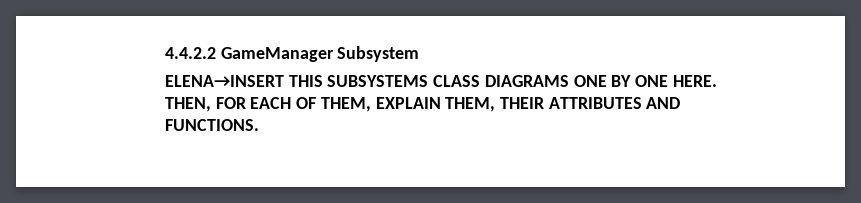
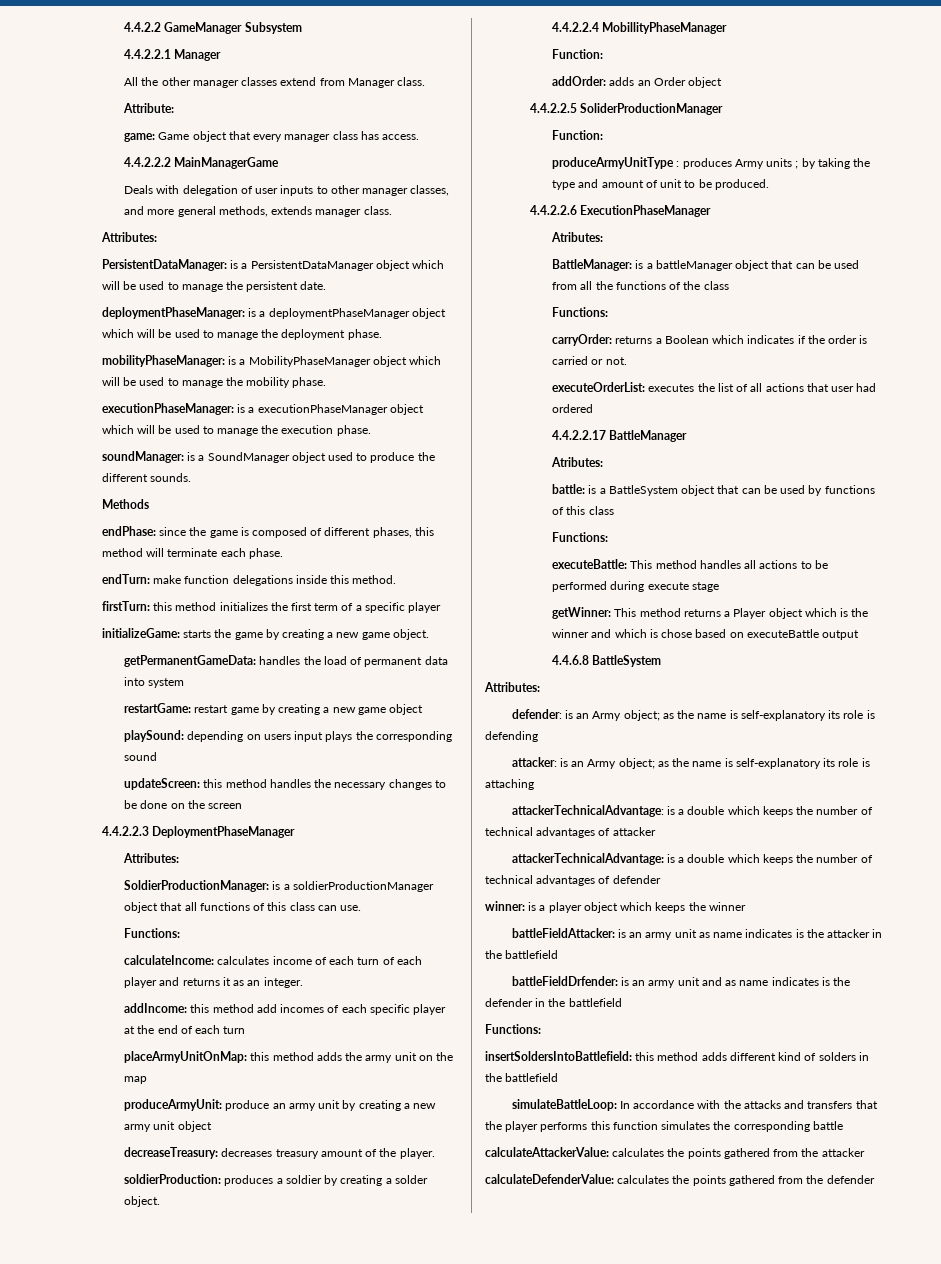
- ELENA→INSERT THIS SUBSYSTEMS CLASS DIAGRAMS ONE BY ONE HERE. THEN, FOR EACH OF THEM, EXPLAIN THEM, THEIR ATTRIBUTES AND FUNCTIONS.
+ 4.4.2.2.1 Manager
+ All the other manager classes extend from Manager class.
+ Attribute:
+ game: Game object that every manager class has access.
+ 4.4.2.2.2 MainManagerGame
+ Deals with delegation of user inputs to other manager classes, and more general methods, extends manager class.
+ Attributes:
+ PersistentDataManager: is a PersistentDataManager object which will be used to manage the persistent date.
+ deploymentPhaseManager: is a deploymentPhaseManager object which will be used to manage the deployment phase.
+ mobilityPhaseManager: is a MobilityPhaseManager object which will be used to manage the mobility phase.
+ executionPhaseManager: is a executionPhaseManager object which will be used to manage the execution phase.
+ soundManager: is a SoundManager object used to produce the different sounds.
+ Methods
+ endPhase: since the game is composed of different phases, this method will terminate each phase.
+ endTurn: make function delegations inside this method.
+ firstTurn: this method initializes the first term of a specific player
+ initializeGame: starts the game by creating a new game object.
+ getPermanentGameData: handles the load of permanent data into system
+ restartGame: restart game by creating a new game object
+ playSound: depending on users input plays the corresponding sound
+ updateScreen: this method handles the necessary changes to be done on the screen
+ 4.4.2.2.3 DeploymentPhaseManager
+ Attributes:
+ SoldierProductionManager: is a soldierProductionManager object that all functions of this class can use.
+ Functions:
+ calculateIncome: calculates income of each turn of each player and returns it as an integer.
+ addIncome: this method add incomes of each specific player at the end of each turn
+ placeArmyUnitOnMap: this method adds the army unit on the map
+ produceArmyUnit: produce an army unit by creating a new army unit object
+ decreaseTreasury: decreases treasury amount of the player.
+ soldierProduction: produces a soldier by creating a solder object.
+ 4.4.2.2.4 MobillityPhaseManager
+ Function:
+ addOrder: adds an Order object
+ 4.4.2.2.5 SoliderProductionManager
+ Function:
+ produceArmyUnitType : produces Army units ; by taking the type and amount of unit to be produced.
+ 4.4.2.2.6 ExecutionPhaseManager
+ Atributes:
+ BattleManager: is a battleManager object that can be used from all the functions of the class
+ Functions:
+ carryOrder: returns a Boolean which indicates if the order is carried or not.
+ executeOrderList: executes the list of all actions that user had ordered
+ 4.4.2.2.17 BattleManager
+ Atributes:
+ battle: is a BattleSystem object that can be used by functions of this class
+ Functions:
+ executeBattle: This method handles all actions to be performed during execute stage
+ getWinner: This method returns a Player object which is the winner and which is chose based on executeBattle output
+ 4.4.6.8 BattleSystem
+ Attributes:
+ defender: is an Army object; as the name is self-explanatory its role is defending
+ attacker: is an Army object; as the name is self-explanatory its role is attaching
+ attackerTechnicalAdvantage: is a double which keeps the number of technical advantages of attacker
+ attackerTechnicalAdvantage: is a double which keeps the number of technical advantages of defender
+ winner: is a player object which keeps the winner
+ battleFieldAttacker: is an army unit as name indicates is the attacker in the battlefield
+ battleFieldDrfender: is an army unit and as name indicates is the defender in the battlefield
+ Functions:
+ insertSoldersIntoBattlefield: this method adds different kind of solders in the battlefield
+ simulateBattleLoop: In accordance with the attacks and transfers that the player performs this function simulates the corresponding battle
+ calculateAttackerValue: calculates the points gathered from the attacker
+ calculateDefenderValue: calculates the points gathered from the defender

